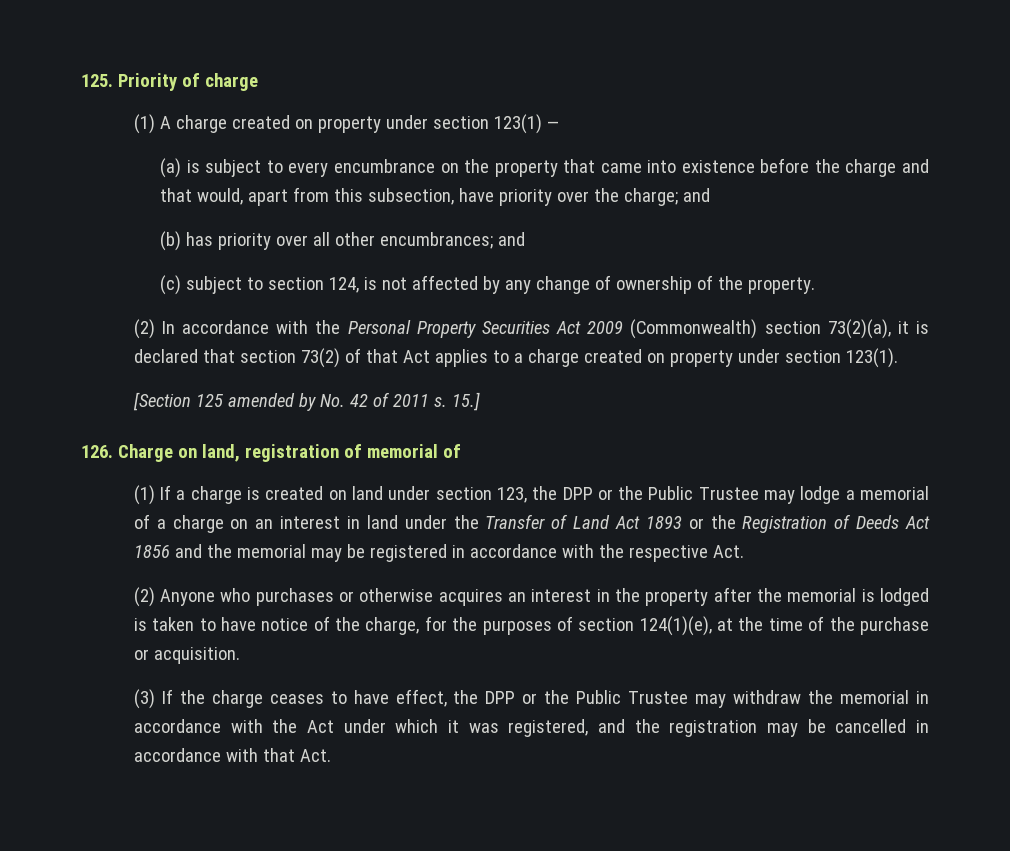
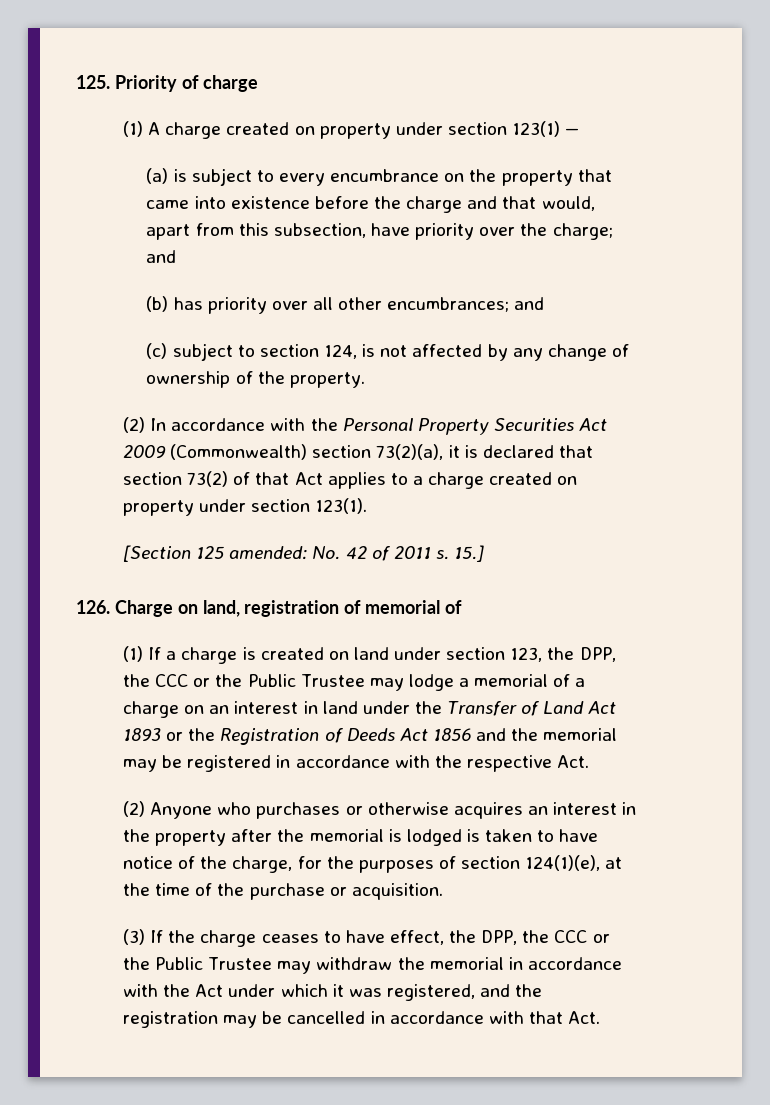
- [Section 125 amended by No. 42 of 2011 s.
+ [Section 125 amended: No. 42 of 2011 s.
- (1) If a charge is created on land under section 123, the DPP or the Public Trustee may lodge a memorial of a charge on an interest in land under the Transfer of Land Act 1893 or the Registration of Deeds Act 1856 and the memorial may be registered in accordance with the respective Act.
+ (1) If a charge is created on land under section 123, the DPP, the CCC or the Public Trustee may lodge a memorial of a charge on an interest in land under the Transfer of Land Act 1893 or the Registration of Deeds Act 1856 and the memorial may be registered in accordance with the respective Act.
- (3) If the charge ceases to have effect, the DPP or the Public Trustee may withdraw the memorial in accordance with the Act under which it was registered, and the registration may be cancelled in accordance with that Act.
+ (3) If the charge ceases to have effect, the DPP, the CCC or the Public Trustee may withdraw the memorial in accordance with the Act under which it was registered, and the registration may be cancelled in accordance with that Act.

